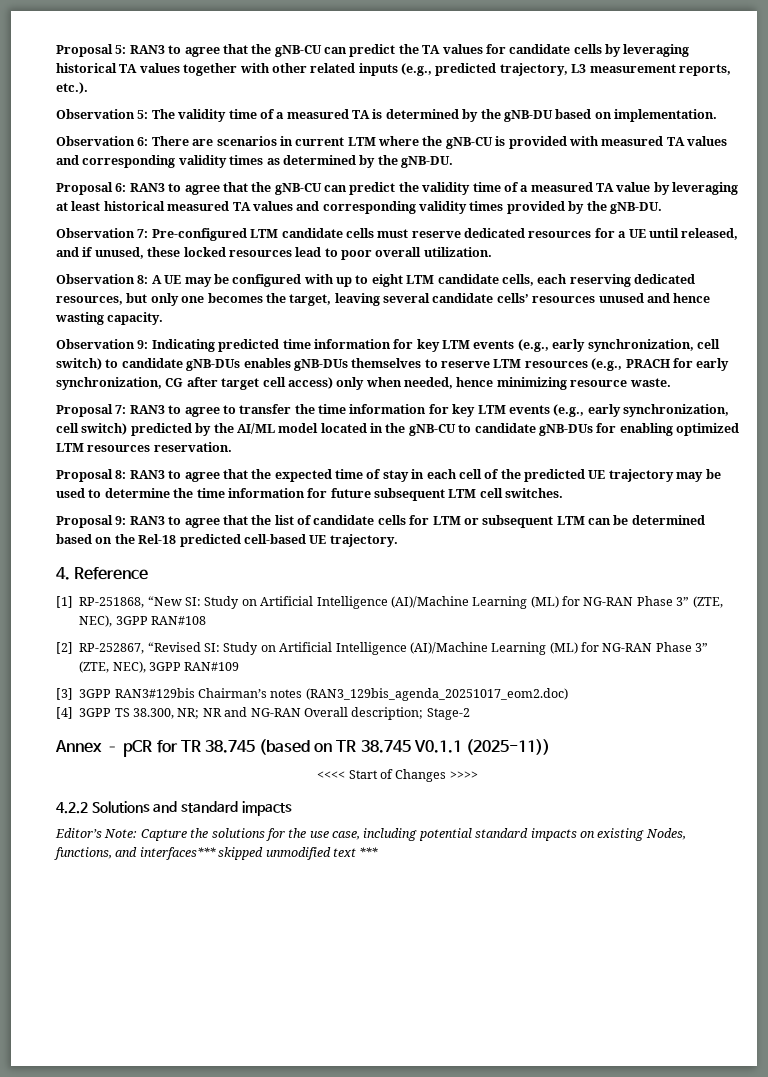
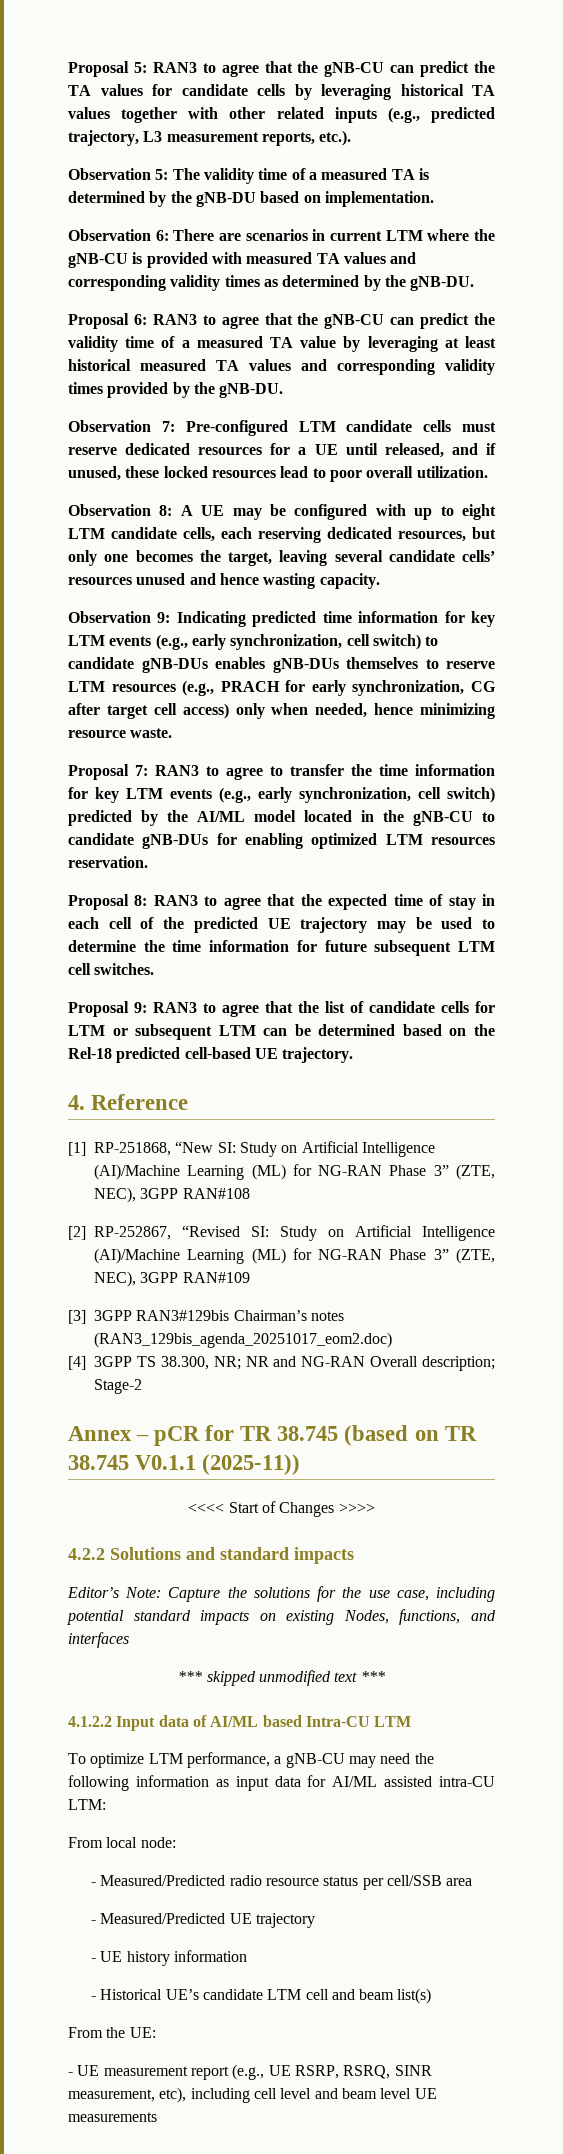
- Editor’s Note: Capture the solutions for the use case, including potential standard impacts on existing Nodes, functions, and interfaces*** skipped unmodified text ***
+ Editor’s Note: Capture the solutions for the use case, including potential standard impacts on existing Nodes, functions, and interfaces
+ *** skipped unmodified text ***
+ 4.1.2.2 Input data of AI/ML based Intra-CU LTM
+ To optimize LTM performance, a gNB-CU may need the following information as input data for AI/ML assisted intra-CU LTM:
+ From local node:
+ - Measured/Predicted radio resource status per cell/SSB area
+ - Measured/Predicted UE trajectory
+ - UE history information
+ - Historical UE’s candidate LTM cell and beam list(s)
+ From the UE:
+ - UE measurement report (e.g., UE RSRP, RSRQ, SINR measurement, etc), including cell level and beam level UE measurements

